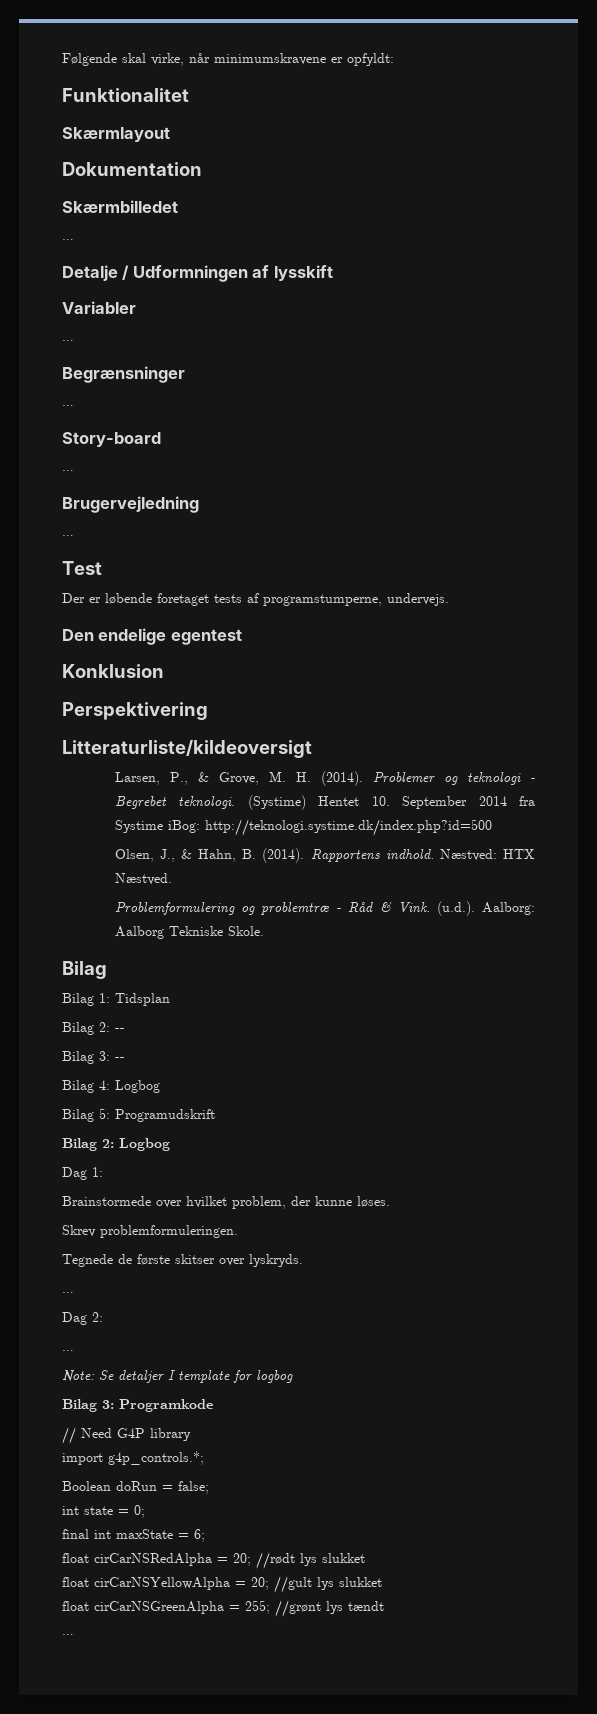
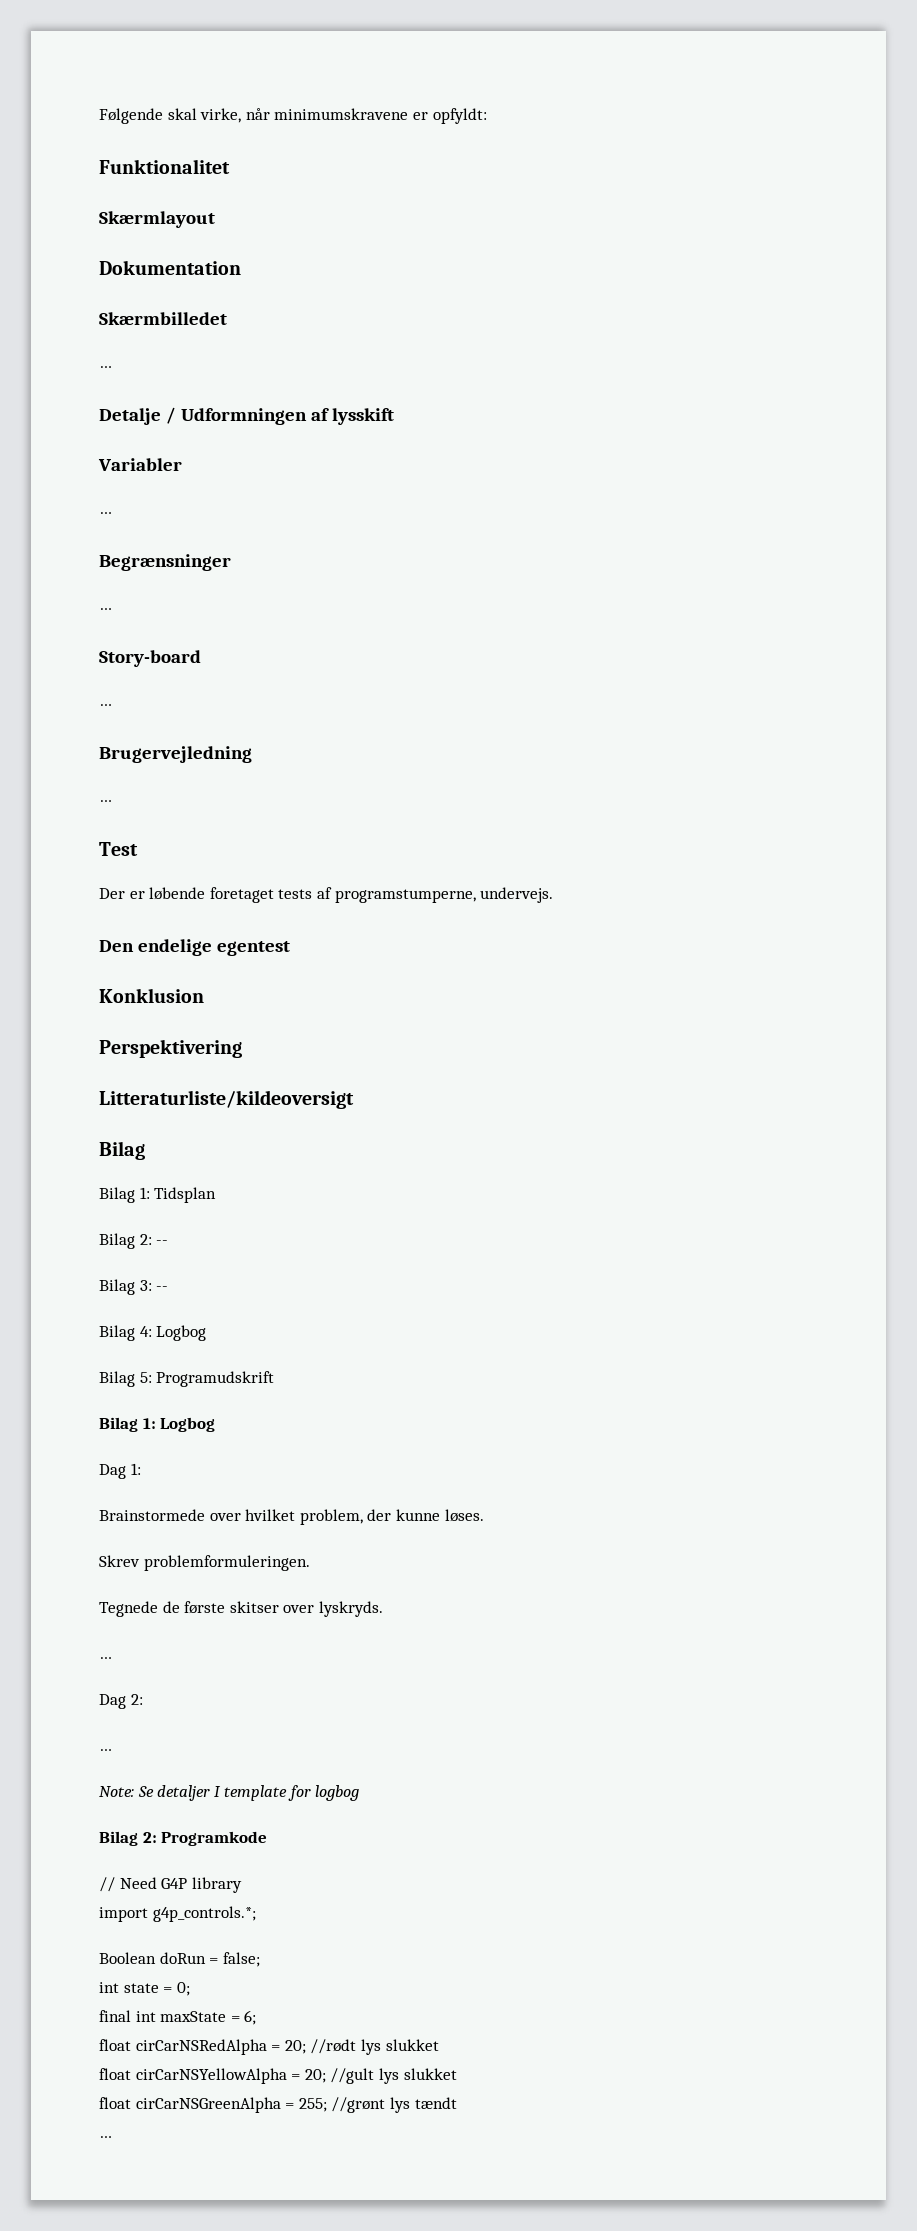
- Larsen, P., & Grove, M. H. (2014). Problemer og teknologi - Begrebet teknologi. (Systime) Hentet 10. September 2014 fra Systime iBog: http://teknologi.systime.dk/index.php?id=500
- Olsen, J., & Hahn, B. (2014). Rapportens indhold. Næstved: HTX Næstved.
- Problemformulering og problemtræ - Råd & Vink. (u.d.). Aalborg: Aalborg Tekniske Skole.
- Bilag 2: Logbog
+ Bilag 1: Logbog
- Bilag 3: Programkode
+ Bilag 2: Programkode

